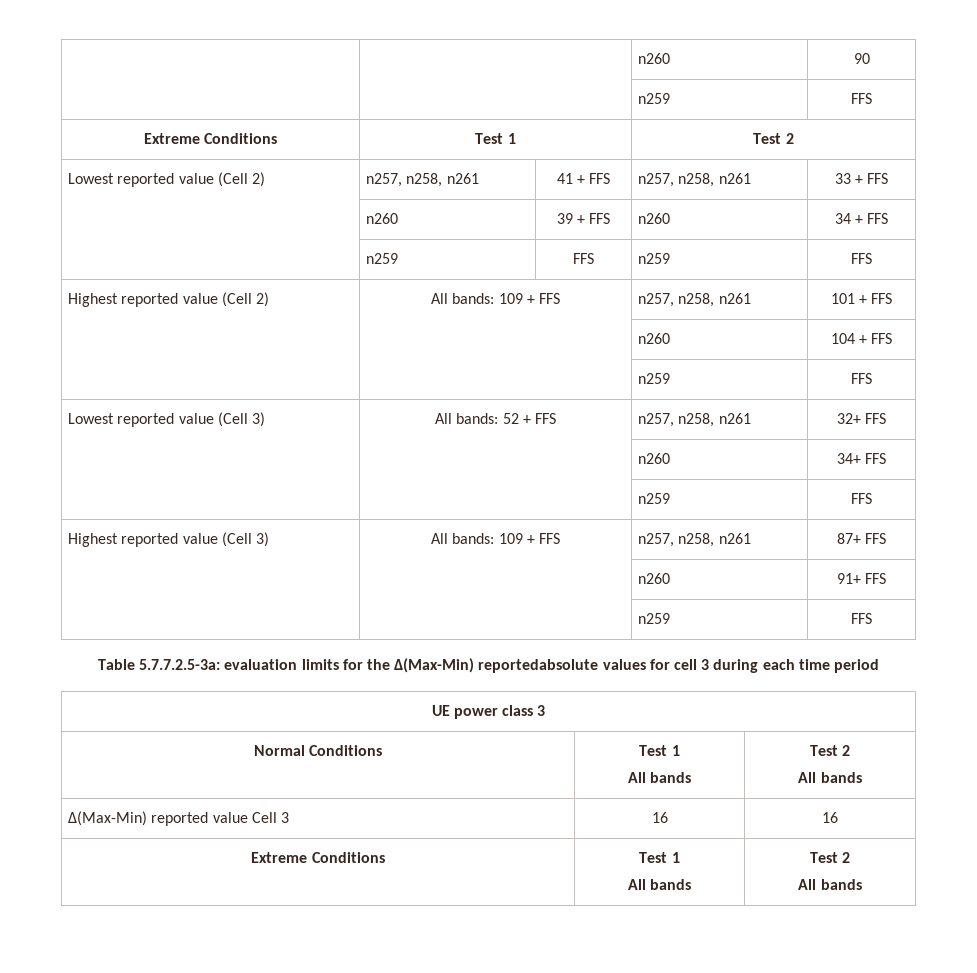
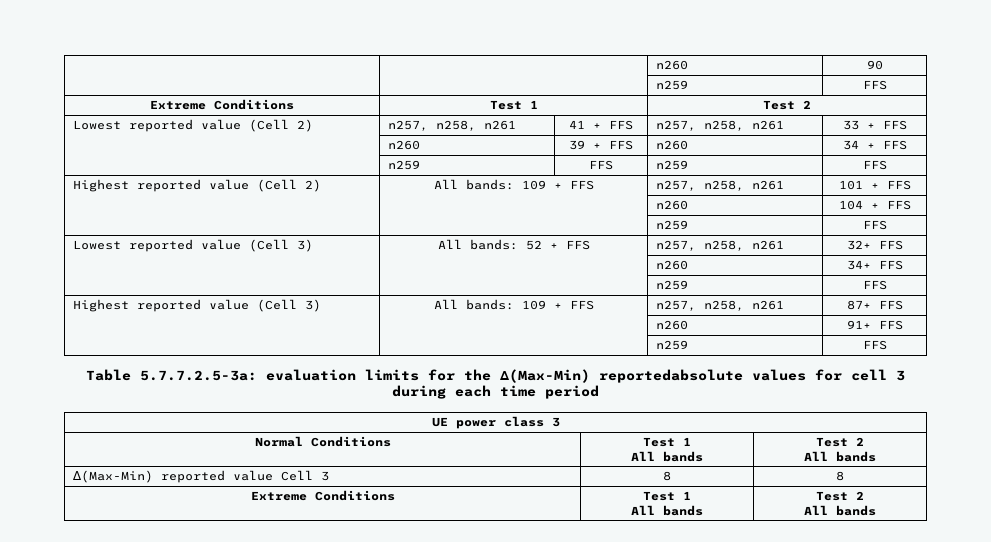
- ∆(Max-Min) reported value Cell 3 | 16 | 16
+ ∆(Max-Min) reported value Cell 3 | 8 | 8

